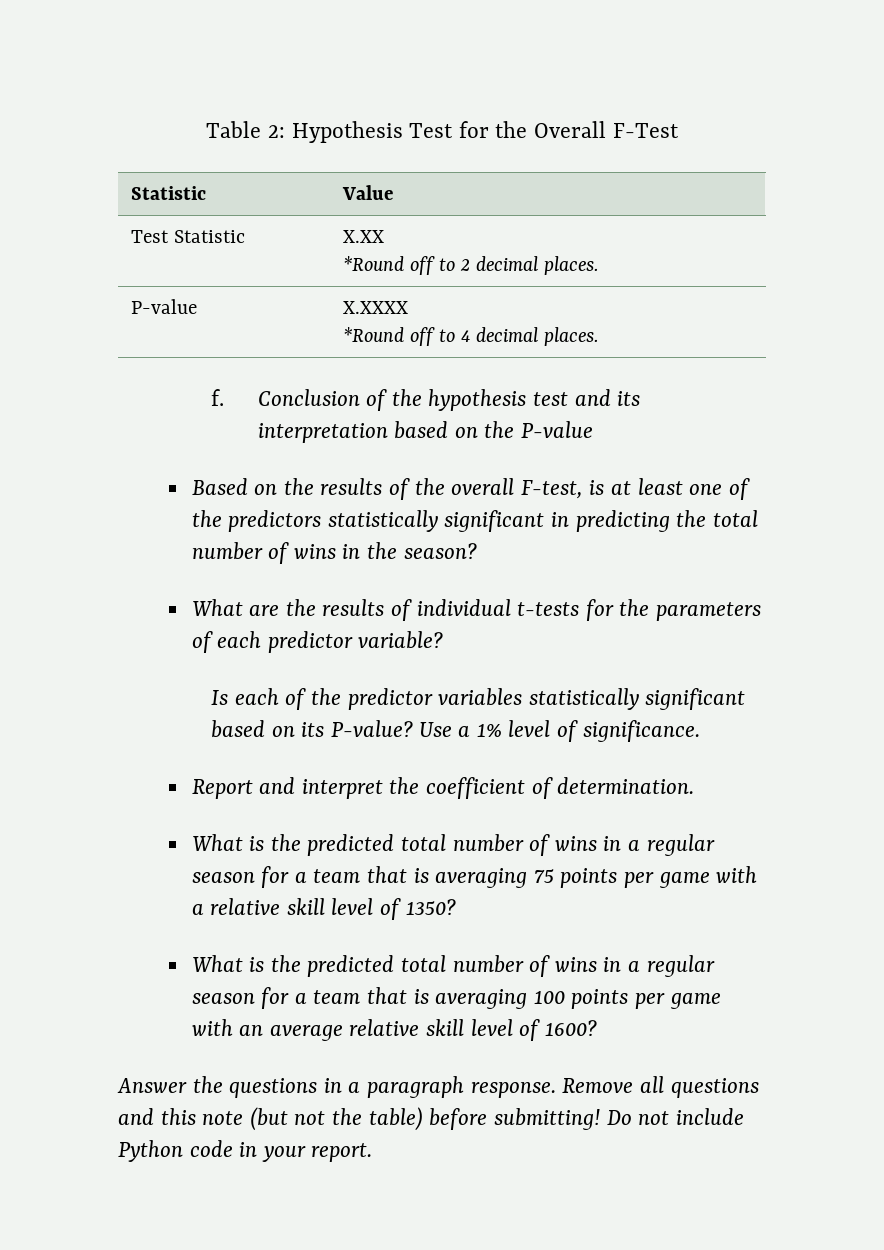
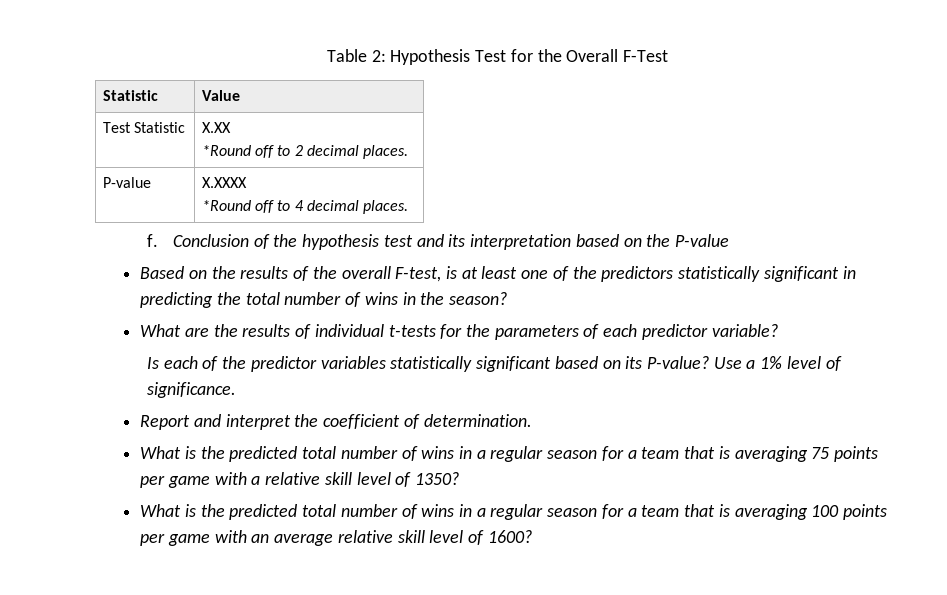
- Answer the questions in a paragraph response. Remove all questions and this note (but not the table) before submitting! Do not include Python code in your report.

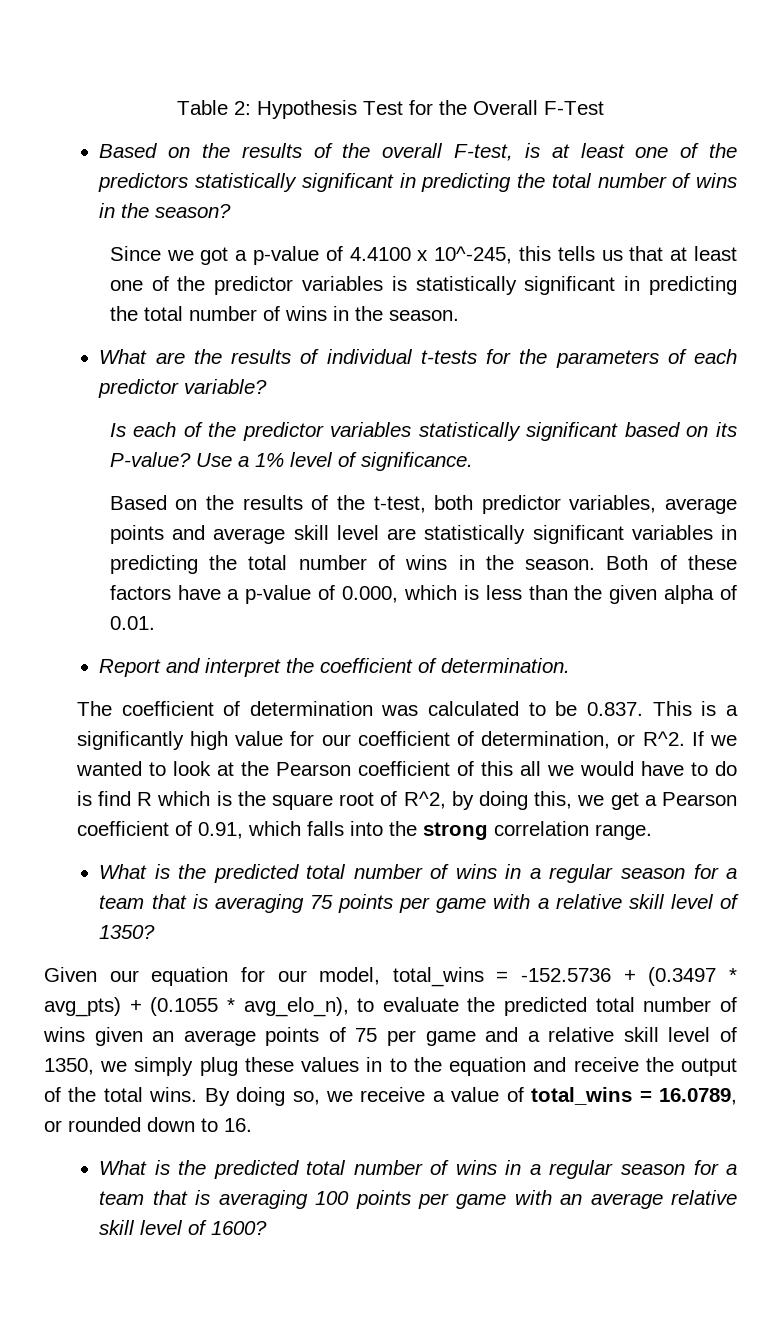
- Statistic | Value
- Test Statistic | X.XX
- *Round off to 2 decimal places.
- P-value | X.XXXX
- *Round off to 4 decimal places.
- f. Conclusion of the hypothesis test and its interpretation based on the P-value
+ Since we got a p-value of 4.4100 x 10^-245, this tells us that at least one of the predictor variables is statistically significant in predicting the total number of wins in the season.
+ Based on the results of the t-test, both predictor variables, average points and average skill level are statistically significant variables in predicting the total number of wins in the season. Both of these factors have a p-value of 0.000, which is less than the given alpha of 0.01.
+ The coefficient of determination was calculated to be 0.837. This is a significantly high value for our coefficient of determination, or R^2. If we wanted to look at the Pearson coefficient of this all we would have to do is find R which is the square root of R^2, by doing this, we get a Pearson coefficient of 0.91, which falls into the strong correlation range.
+ Given our equation for our model, total_wins = -152.5736 + (0.3497 * avg_pts) + (0.1055 * avg_elo_n), to evaluate the predicted total number of wins given an average points of 75 per game and a relative skill level of 1350, we simply plug these values in to the equation and receive the output of the total wins. By doing so, we receive a value of total_wins = 16.0789, or rounded down to 16.

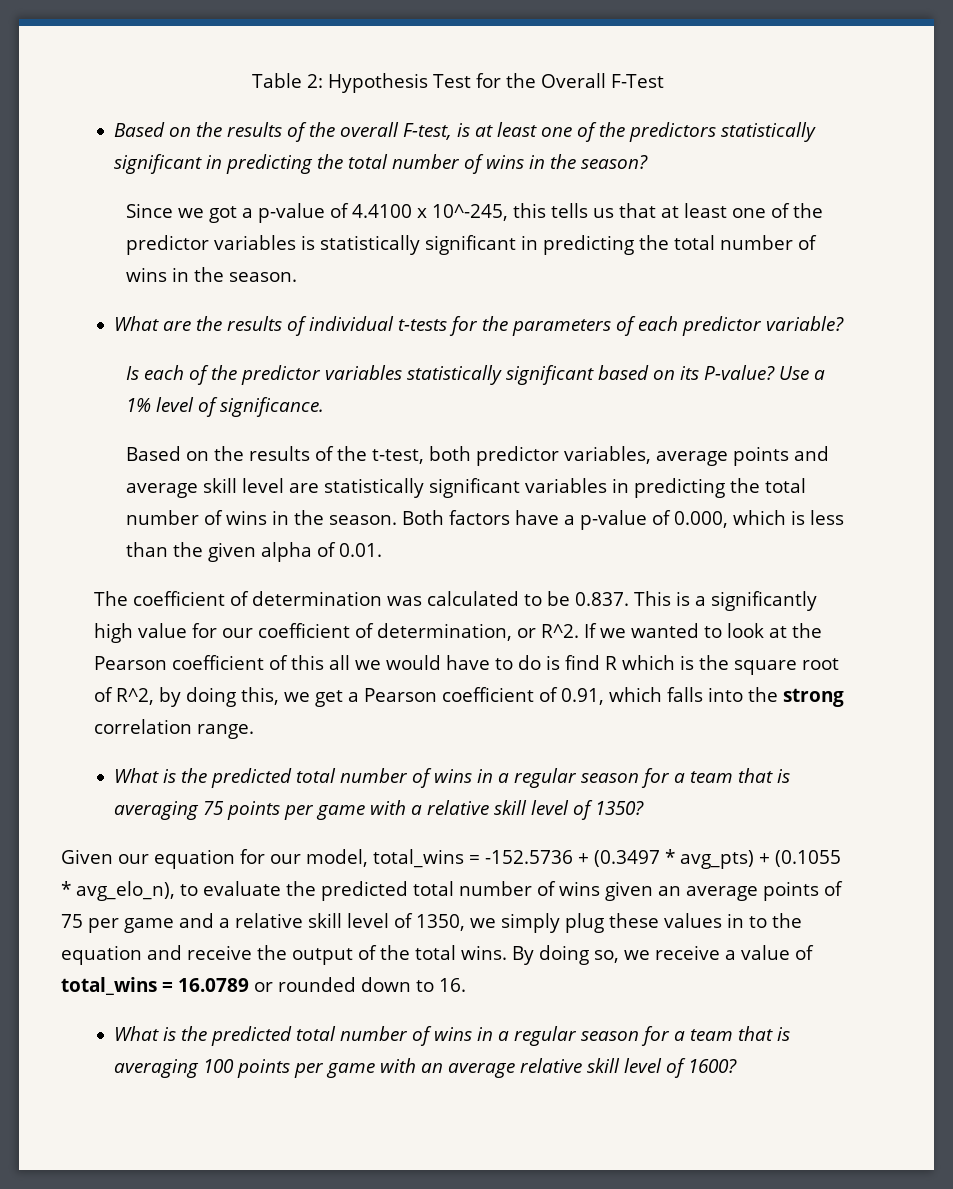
- Both of these factors have a p-value of 0.000, which is less than the given alpha of 0.01.
+ Both factors have a p-value of 0.000, which is less than the given alpha of 0.01.
- Report and interpret the coefficient of determination.
- By doing so, we receive a value of total_wins = 16.0789, or rounded down to 16.
+ By doing so, we receive a value of total_wins = 16.0789 or rounded down to 16.

